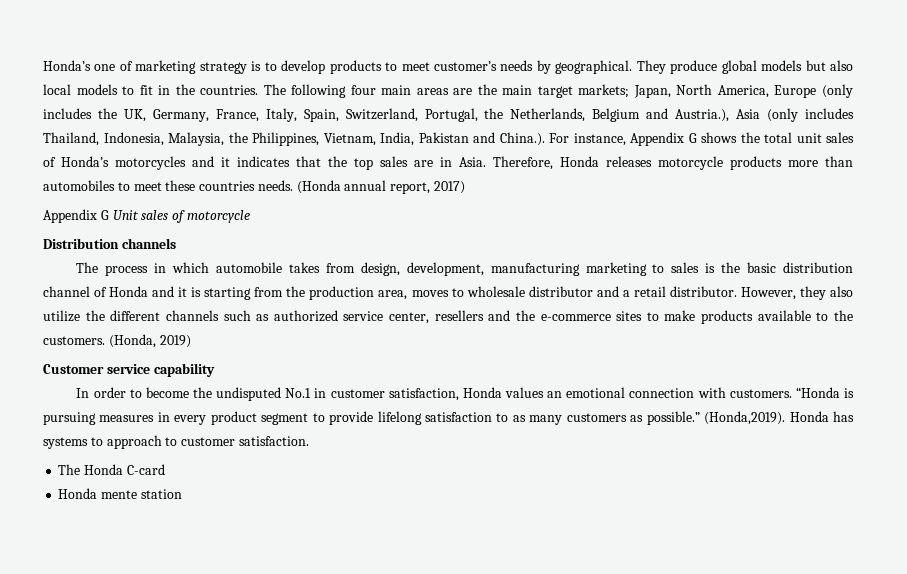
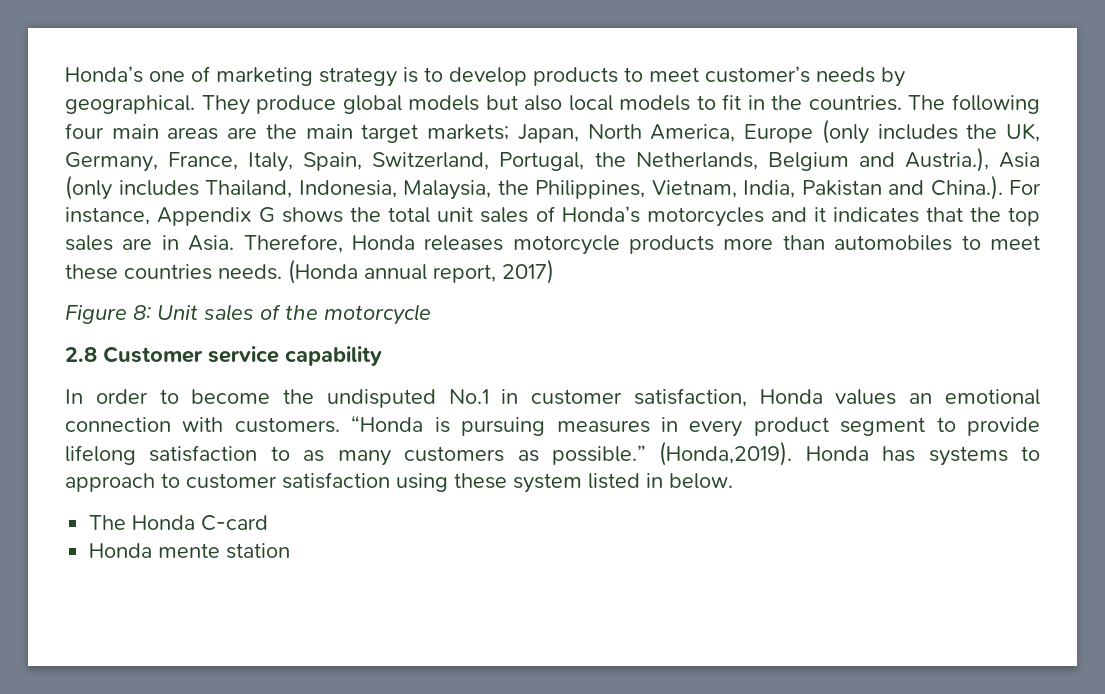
- Appendix G Unit sales of motorcycle
+ Figure 8: Unit sales of the motorcycle
- Distribution channels
- The process in which automobile takes from design, development, manufacturing marketing to sales is the basic distribution channel of Honda and it is starting from the production area, moves to wholesale distributor and a retail distributor. However, they also utilize the different channels such as authorized service center, resellers and the e-commerce sites to make products available to the customers. (Honda, 2019)
- Customer service capability
+ 2.8 Customer service capability
- Honda has systems to approach to customer satisfaction.
+ Honda has systems to approach to customer satisfaction using these system listed in below.

